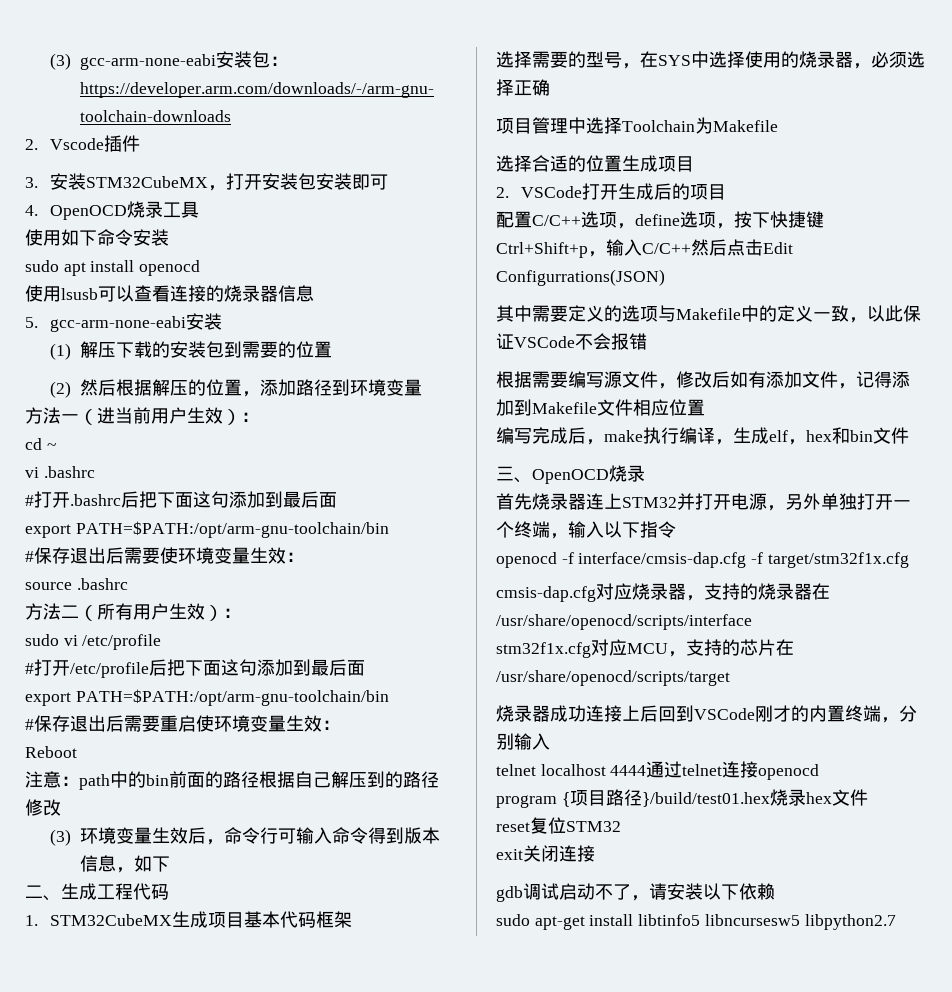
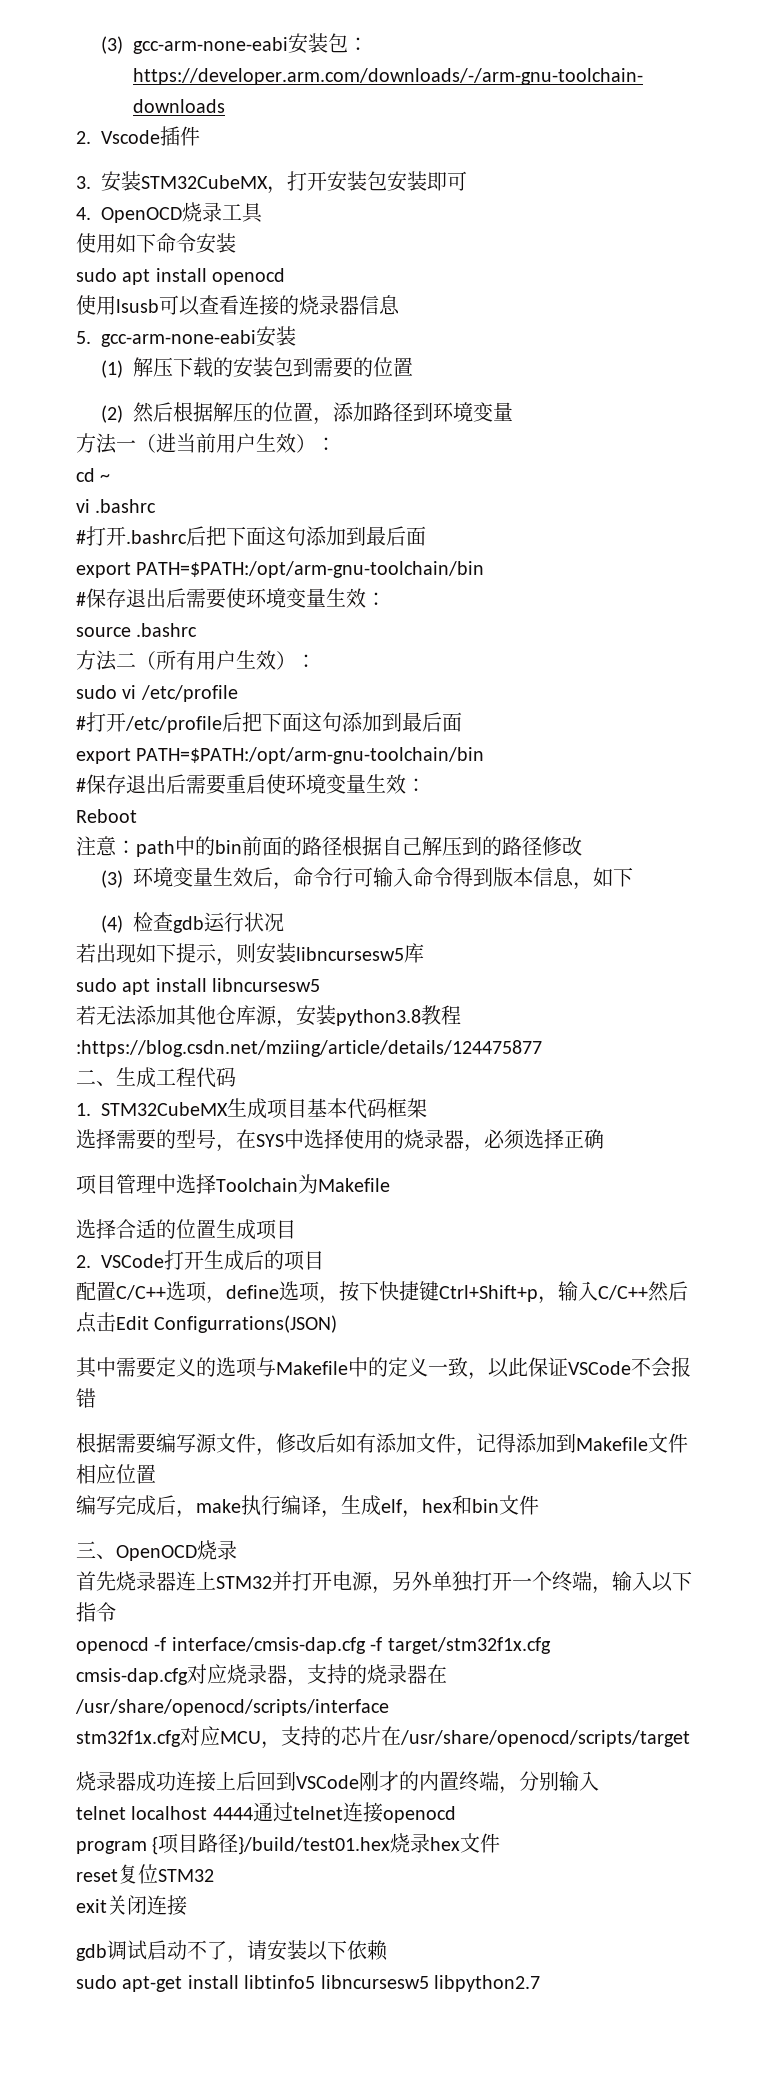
+ (4)检查gdb运行状况
+ 若出现如下提示，则安装libncursesw5库
+ sudo apt install libncursesw5
+ 若无法添加其他仓库源，安装python3.8教程:https://blog.csdn.net/mziing/article/details/124475877

